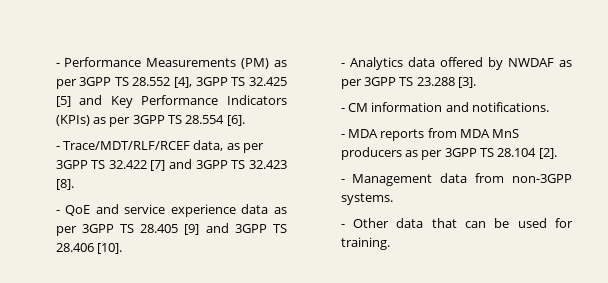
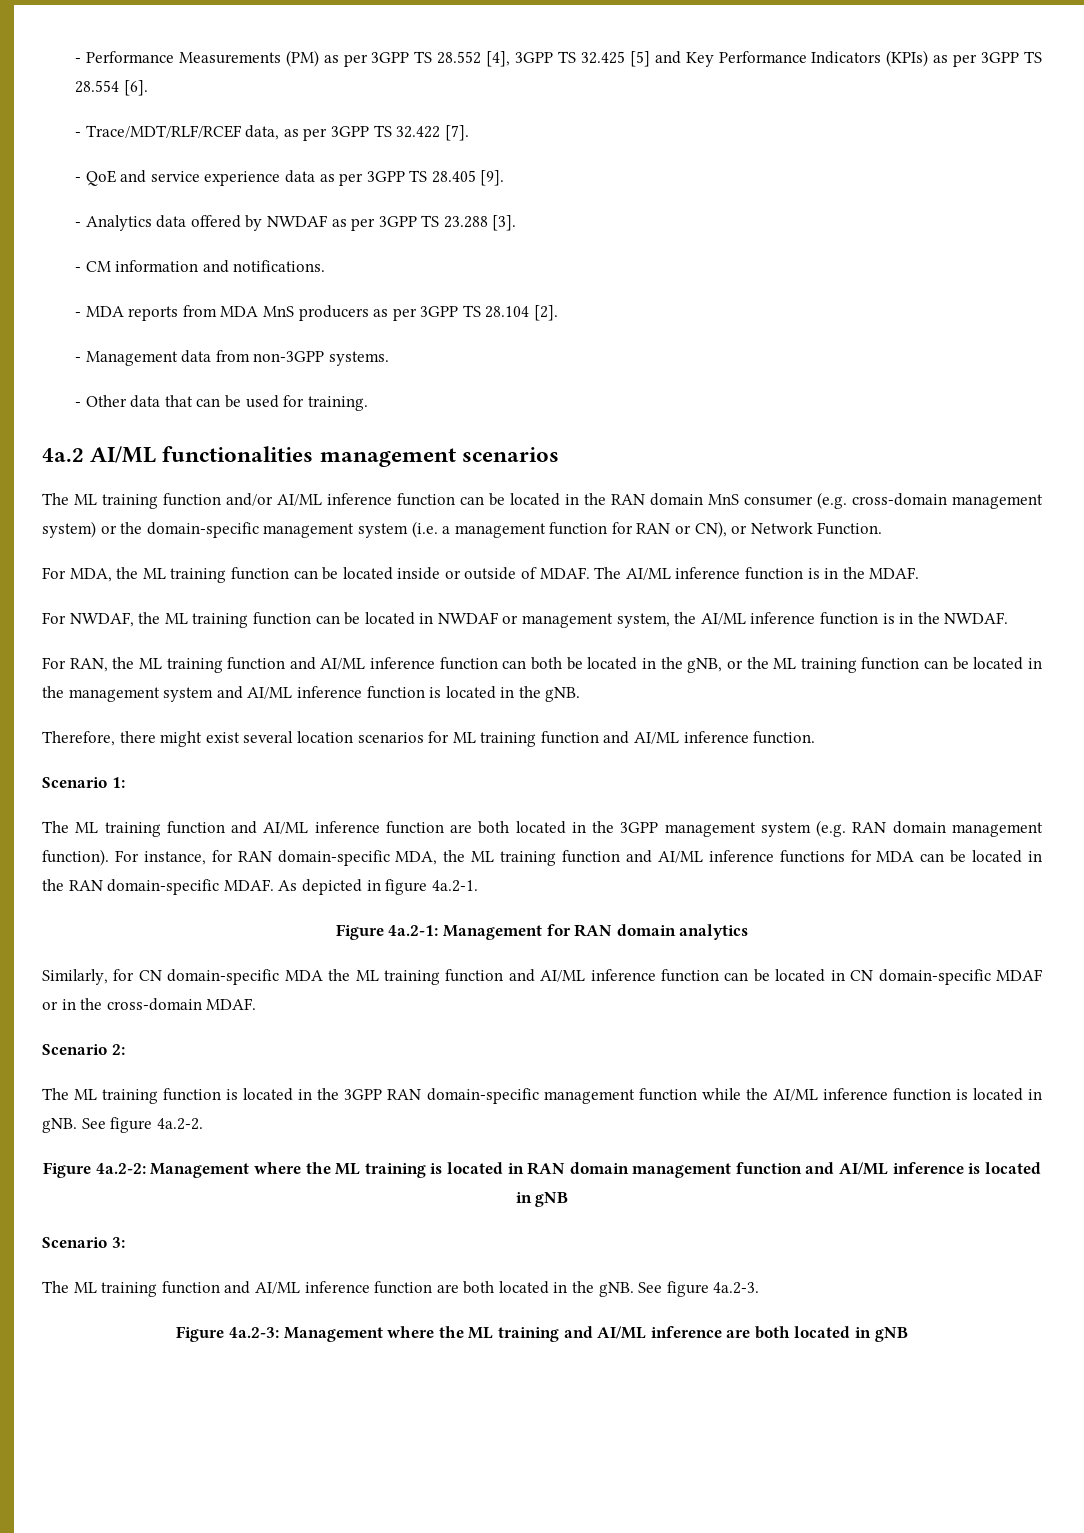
- - Trace/MDT/RLF/RCEF data, as per 3GPP TS 32.422 [7] and 3GPP TS 32.423 [8].
+ - Trace/MDT/RLF/RCEF data, as per 3GPP TS 32.422 [7].
- - QoE and service experience data as per 3GPP TS 28.405 [9] and 3GPP TS 28.406 [10].
+ - QoE and service experience data as per 3GPP TS 28.405 [9].
+ 4a.2 AI/ML functionalities management scenarios
+ The ML training function and/or AI/ML inference function can be located in the RAN domain MnS consumer (e.g. cross-domain management system) or the domain-specific management system (i.e. a management function for RAN or CN), or Network Function.
+ For MDA, the ML training function can be located inside or outside of MDAF. The AI/ML inference function is in the MDAF.
+ For NWDAF, the ML training function can be located in NWDAF or management system, the AI/ML inference function is in the NWDAF.
+ For RAN, the ML training function and AI/ML inference function can both be located in the gNB, or the ML training function can be located in the management system and AI/ML inference function is located in the gNB.
+ Therefore, there might exist several location scenarios for ML training function and AI/ML inference function.
+ Scenario 1:
+ The ML training function and AI/ML inference function are both located in the 3GPP management system (e.g. RAN domain management function). For instance, for RAN domain-specific MDA, the ML training function and AI/ML inference functions for MDA can be located in the RAN domain-specific MDAF. As depicted in figure 4a.2-1.
+ Figure 4a.2-1: Management for RAN domain analytics
+ Similarly, for CN domain-specific MDA the ML training function and AI/ML inference function can be located in CN domain-specific MDAF or in the cross-domain MDAF.
+ Scenario 2:
+ The ML training function is located in the 3GPP RAN domain-specific management function while the AI/ML inference function is located in gNB. See figure 4a.2-2.
+ Figure 4a.2-2: Management where the ML training is located in RAN domain management function and AI/ML inference is located in gNB
+ Scenario 3:
+ The ML training function and AI/ML inference function are both located in the gNB. See figure 4a.2-3.
+ Figure 4a.2-3: Management where the ML training and AI/ML inference are both located in gNB

